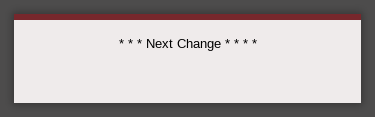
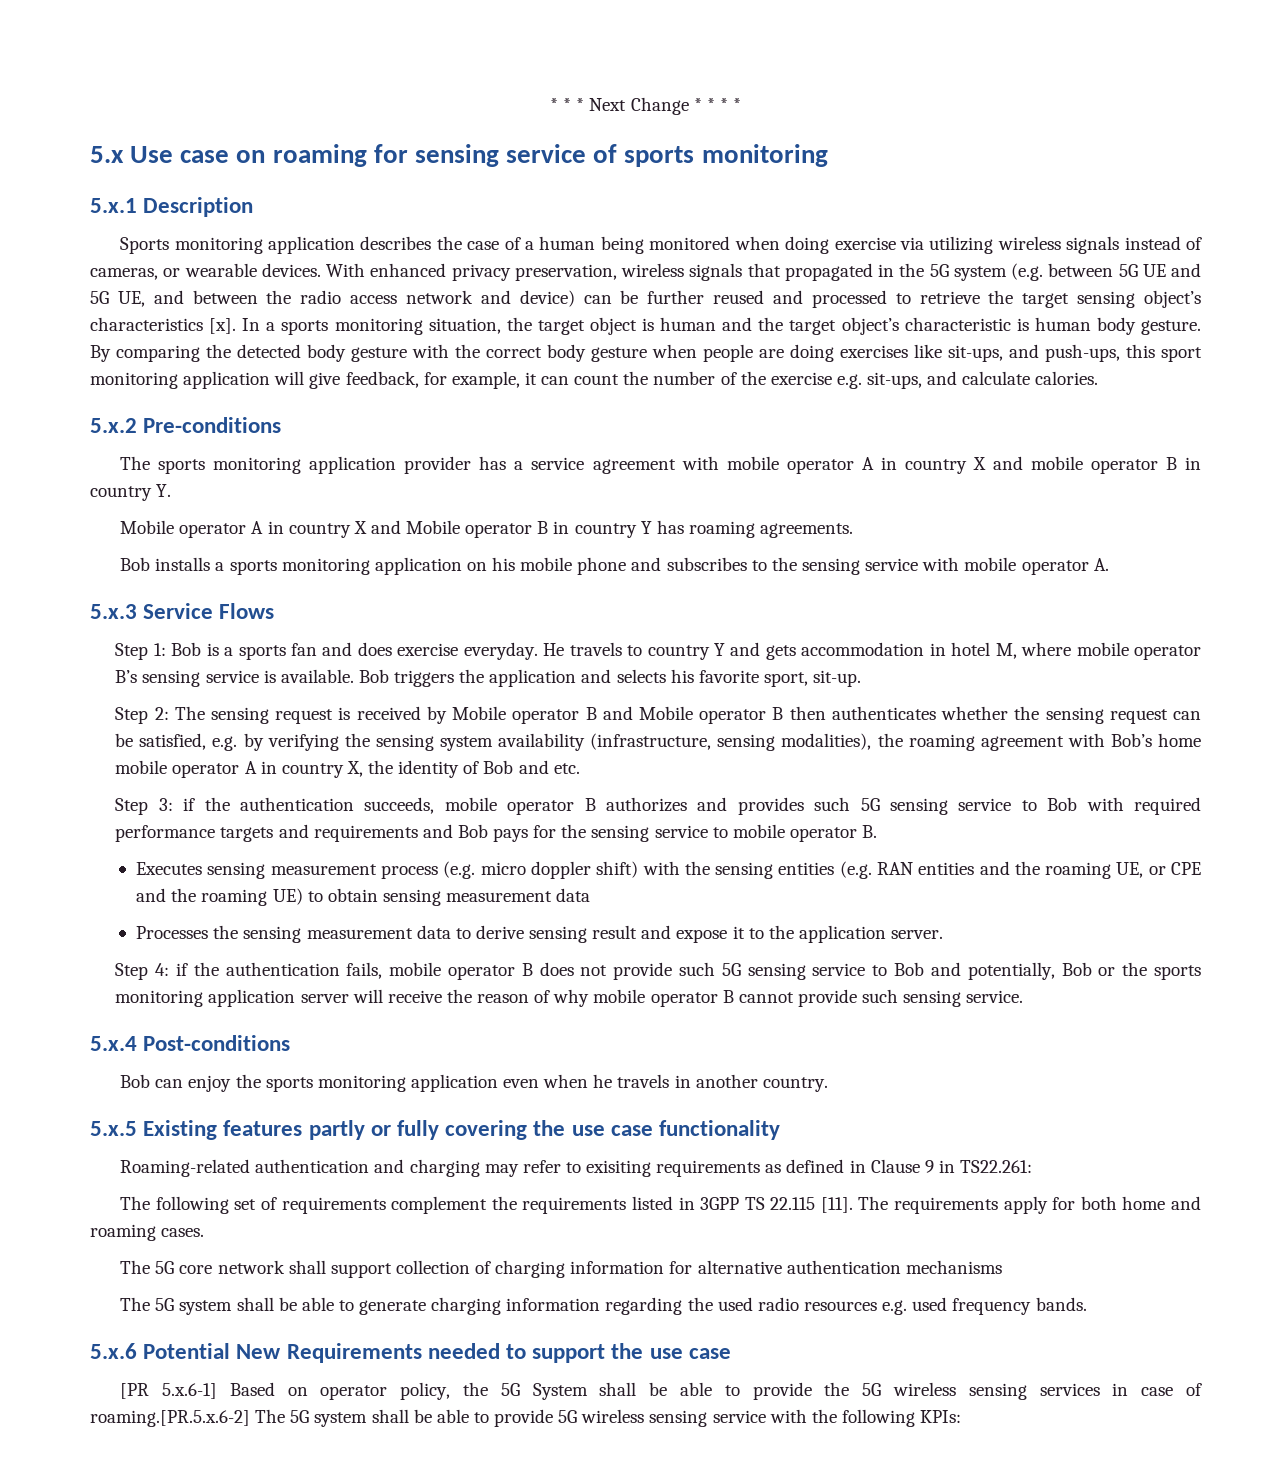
+ 5.x Use case on roaming for sensing service of sports monitoring
+ 5.x.1 Description
+ Sports monitoring application describes the case of a human being monitored when doing exercise via utilizing wireless signals instead of cameras, or wearable devices. With enhanced privacy preservation, wireless signals that propagated in the 5G system (e.g. between 5G UE and 5G UE, and between the radio access network and device) can be further reused and processed to retrieve the target sensing object’s characteristics [x]. In a sports monitoring situation, the target object is human and the target object’s characteristic is human body gesture. By comparing the detected body gesture with the correct body gesture when people are doing exercises like sit-ups, and push-ups, this sport monitoring application will give feedback, for example, it can count the number of the exercise e.g. sit-ups, and calculate calories.
+ 5.x.2 Pre-conditions
+ The sports monitoring application provider has a service agreement with mobile operator A in country X and mobile operator B in country Y.
+ Mobile operator A in country X and Mobile operator B in country Y has roaming agreements.
+ Bob installs a sports monitoring application on his mobile phone and subscribes to the sensing service with mobile operator A.
+ 5.x.3 Service Flows
+ Step 1: Bob is a sports fan and does exercise everyday. He travels to country Y and gets accommodation in hotel M, where mobile operator B’s sensing service is available. Bob triggers the application and selects his favorite sport, sit-up.
+ Step 2: The sensing request is received by Mobile operator B and Mobile operator B then authenticates whether the sensing request can be satisfied, e.g. by verifying the sensing system availability (infrastructure, sensing modalities), the roaming agreement with Bob’s home mobile operator A in country X, the identity of Bob and etc.
+ Step 3: if the authentication succeeds, mobile operator B authorizes and provides such 5G sensing service to Bob with required performance targets and requirements and Bob pays for the sensing service to mobile operator B.
+ Executes sensing measurement process (e.g. micro doppler shift) with the sensing entities (e.g. RAN entities and the roaming UE, or CPE and the roaming UE) to obtain sensing measurement data
+ Processes the sensing measurement data to derive sensing result and expose it to the application server.
+ Step 4: if the authentication fails, mobile operator B does not provide such 5G sensing service to Bob and potentially, Bob or the sports monitoring application server will receive the reason of why mobile operator B cannot provide such sensing service.
+ 5.x.4 Post-conditions
+ Bob can enjoy the sports monitoring application even when he travels in another country.
+ 5.x.5 Existing features partly or fully covering the use case functionality
+ Roaming-related authentication and charging may refer to exisiting requirements as defined in Clause 9 in TS22.261:
+ The following set of requirements complement the requirements listed in 3GPP TS 22.115 [11]. The requirements apply for both home and roaming cases.
+ The 5G core network shall support collection of charging information for alternative authentication mechanisms
+ The 5G system shall be able to generate charging information regarding the used radio resources e.g. used frequency bands.
+ 5.x.6 Potential New Requirements needed to support the use case
+ [PR 5.x.6-1] Based on operator policy, the 5G System shall be able to provide the 5G wireless sensing services in case of roaming.[PR.5.x.6-2] The 5G system shall be able to provide 5G wireless sensing service with the following KPIs:

